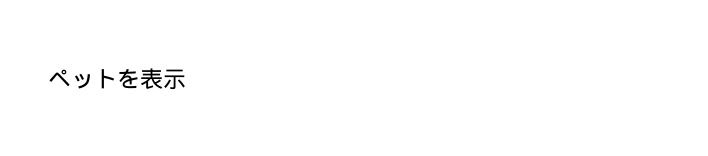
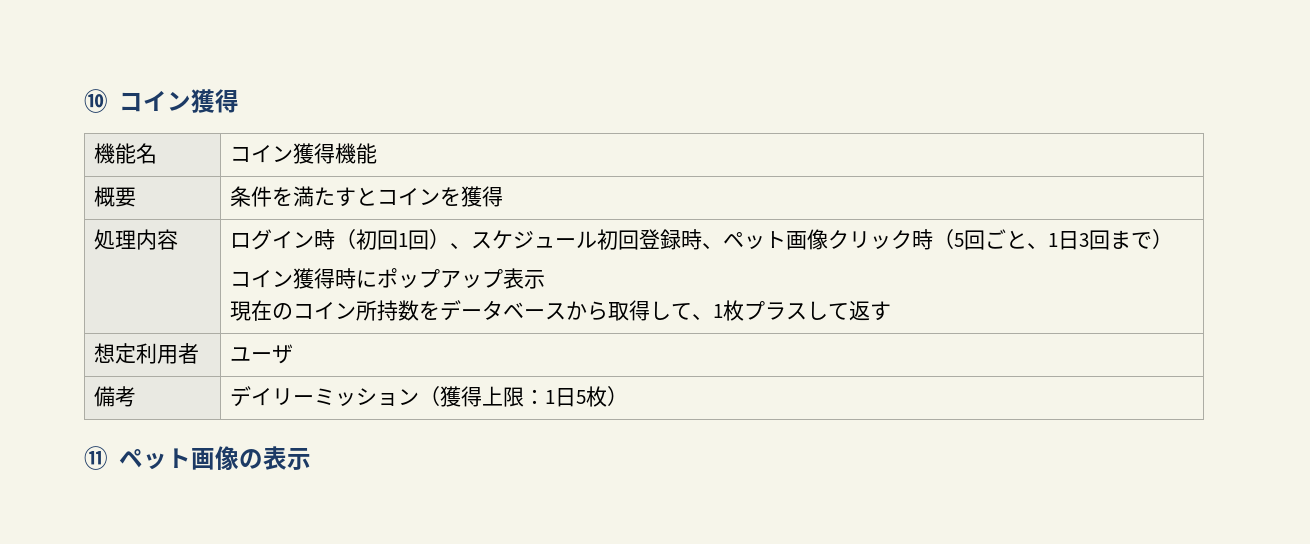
- ペットを表示
+ ⑩コイン獲得
+ 機能名 | コイン獲得機能
+ 概要 | 条件を満たすとコインを獲得
+ 処理内容 | ログイン時（初回1回）、スケジュール初回登録時、ペット画像クリック時（5回ごと、1日3回まで）
+ コイン獲得時にポップアップ表示
+ 現在のコイン所持数をデータベースから取得して、1枚プラスして返す
+ 想定利用者 | ユーザ
+ 備考 | デイリーミッション（獲得上限：1日5枚）
+ ⑪ペット画像の表示

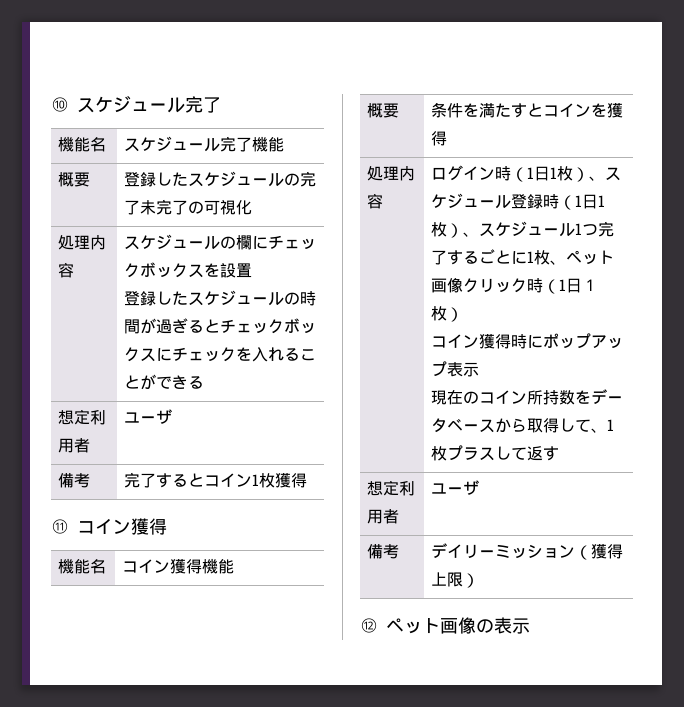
- ⑩コイン獲得
+ ⑩スケジュール完了
+ 機能名 | スケジュール完了機能
+ 概要 | 登録したスケジュールの完了未完了の可視化
+ 処理内容 | スケジュールの欄にチェックボックスを設置
+ 登録したスケジュールの時間が過ぎるとチェックボックスにチェックを入れることができる
+ 想定利用者 | ユーザ
+ 備考 | 完了するとコイン1枚獲得
+ ⑪コイン獲得
- ログイン時（初回1回）、スケジュール初回登録時、ペット画像クリック時（5回ごと、1日3回まで）
+ ログイン時（1日1枚）、スケジュール登録時（1日1枚）、スケジュール1つ完了するごとに1枚、ペット画像クリック時（1日１枚）
- 備考 | デイリーミッション（獲得上限：1日5枚）
- ⑪ペット画像の表示
+ 備考 | デイリーミッション（獲得上限）
+ ⑫ペット画像の表示

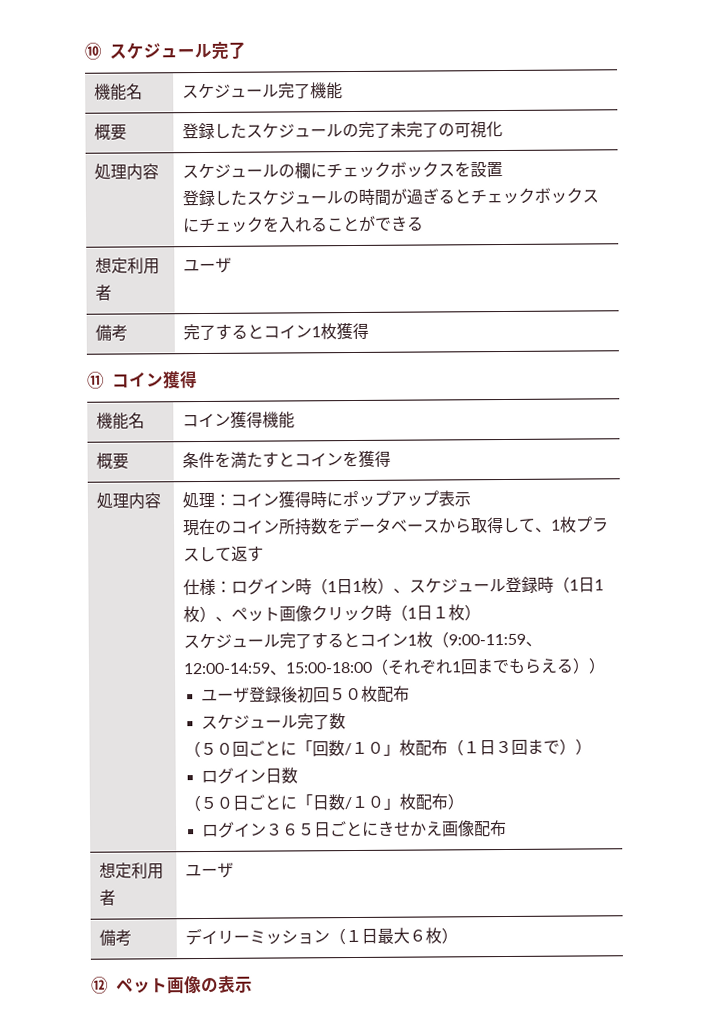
- ログイン時（1日1枚）、スケジュール登録時（1日1枚）、スケジュール1つ完了するごとに1枚、ペット画像クリック時（1日１枚）
- コイン獲得時にポップアップ表示
+ 処理：コイン獲得時にポップアップ表示
+ 仕様：ログイン時（1日1枚）、スケジュール登録時（1日1枚）、ペット画像クリック時（1日１枚）
+ スケジュール完了するとコイン1枚（9:00-11:59、12:00-14:59、15:00-18:00（それぞれ1回までもらえる））
+ ユーザ登録後初回５０枚配布
+ スケジュール完了数
+ （５０回ごとに「回数/１０」枚配布（１日３回まで））
+ ログイン日数
+ （５０日ごとに「日数/１０」枚配布）
+ ログイン３６５日ごとにきせかえ画像配布
- 備考 | デイリーミッション（獲得上限）
+ 備考 | デイリーミッション（１日最大６枚）

